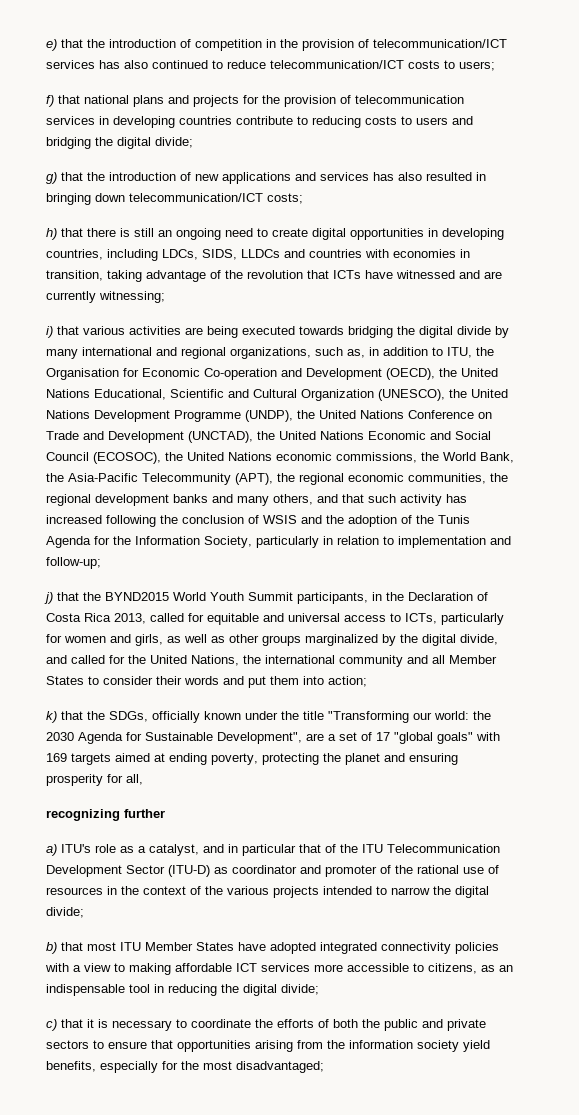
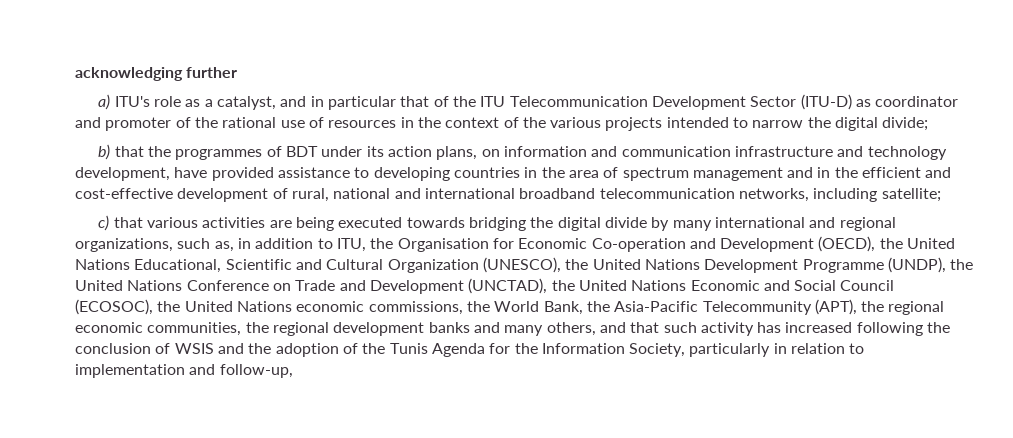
- e) that the introduction of competition in the provision of telecommunication/ICT services has also continued to reduce telecommunication/ICT costs to users;
- f) that national plans and projects for the provision of telecommunication services in developing countries contribute to reducing costs to users and bridging the digital divide;
- g) that the introduction of new applications and services has also resulted in bringing down telecommunication/ICT costs;
- h) that there is still an ongoing need to create digital opportunities in developing countries, including LDCs, SIDS, LLDCs and countries with economies in transition, taking advantage of the revolution that ICTs have witnessed and are currently witnessing;
- i) that various activities are being executed towards bridging the digital divide by many international and regional organizations, such as, in addition to ITU, the Organisation for Economic Co-operation and Development (OECD), the United Nations Educational, Scientific and Cultural Organization (UNESCO), the United Nations Development Programme (UNDP), the United Nations Conference on Trade and Development (UNCTAD), the United Nations Economic and Social Council (ECOSOC), the United Nations economic commissions, the World Bank, the Asia-Pacific Telecommunity (APT), the regional economic communities, the regional development banks and many others, and that such activity has increased following the conclusion of WSIS and the adoption of the Tunis Agenda for the Information Society, particularly in relation to implementation and follow-up;
- j) that the BYND2015 World Youth Summit participants, in the Declaration of Costa Rica 2013, called for equitable and universal access to ICTs, particularly for women and girls, as well as other groups marginalized by the digital divide, and called for the United Nations, the international community and all Member States to consider their words and put them into action;
- k) that the SDGs, officially known under the title "Transforming our world: the 2030 Agenda for Sustainable Development", are a set of 17 "global goals" with 169 targets aimed at ending poverty, protecting the planet and ensuring prosperity for all,
- recognizing further
+ acknowledging further
  a) ITU's role as a catalyst, and in particular that of the ITU Telecommunication Development Sector (ITU-D) as coordinator and promoter of the rational use of resources in the context of the various projects intended to narrow the digital divide;
- b) that most ITU Member States have adopted integrated connectivity policies with a view to making affordable ICT services more accessible to citizens, as an indispensable tool in reducing the digital divide;
- c) that it is necessary to coordinate the efforts of both the public and private sectors to ensure that opportunities arising from the information society yield benefits, especially for the most disadvantaged;
+ b) that the programmes of BDT under its action plans, on information and communication infrastructure and technology development, have provided assistance to developing countries in the area of spectrum management and in the efficient and cost-effective development of rural, national and international broadband telecommunication networks, including satellite;
+ c) that various activities are being executed towards bridging the digital divide by many international and regional organizations, such as, in addition to ITU, the Organisation for Economic Co-operation and Development (OECD), the United Nations Educational, Scientific and Cultural Organization (UNESCO), the United Nations Development Programme (UNDP), the United Nations Conference on Trade and Development (UNCTAD), the United Nations Economic and Social Council (ECOSOC), the United Nations economic commissions, the World Bank, the Asia-Pacific Telecommunity (APT), the regional economic communities, the regional development banks and many others, and that such activity has increased following the conclusion of WSIS and the adoption of the Tunis Agenda for the Information Society, particularly in relation to implementation and follow-up,

